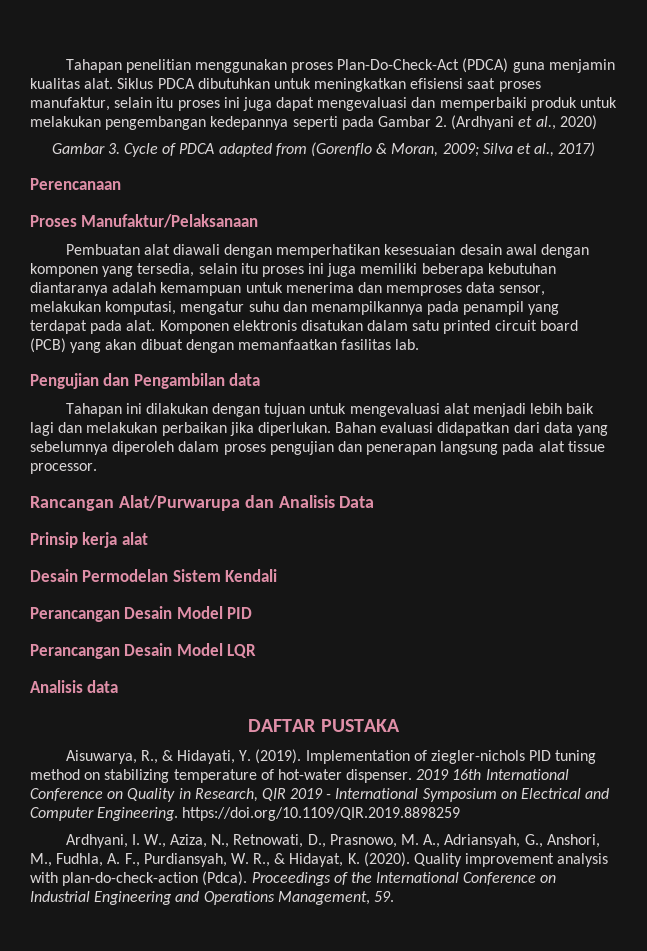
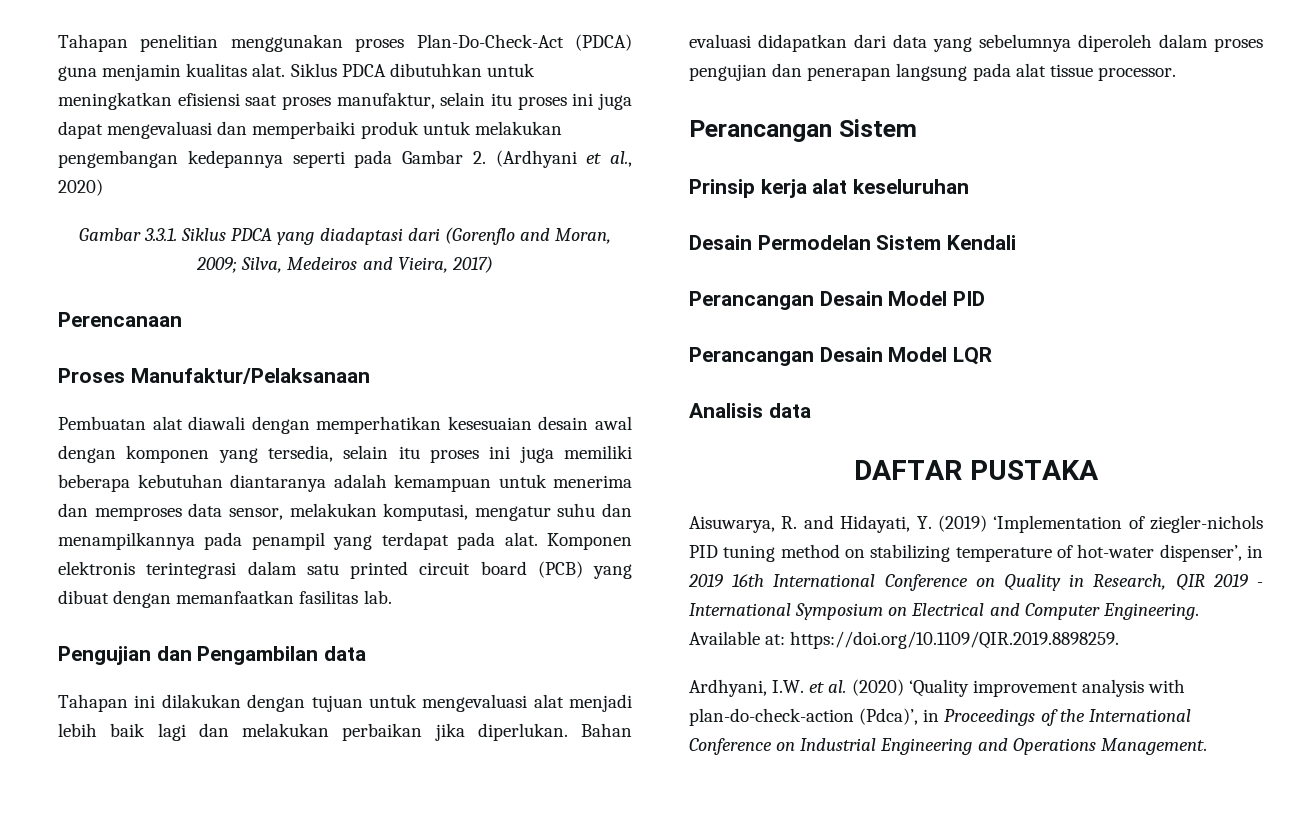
- Gambar 3. Cycle of PDCA adapted from (Gorenflo & Moran, 2009; Silva et al., 2017)
+ Gambar 3.3.1. Siklus PDCA yang diadaptasi dari (Gorenflo and Moran, 2009; Silva, Medeiros and Vieira, 2017)
- Komponen elektronis disatukan dalam satu printed circuit board (PCB) yang akan dibuat dengan memanfaatkan fasilitas lab.
+ Komponen elektronis terintegrasi dalam satu printed circuit board (PCB) yang dibuat dengan memanfaatkan fasilitas lab.
- Rancangan Alat/Purwarupa dan Analisis Data
+ Perancangan Sistem
- Prinsip kerja alat
+ Prinsip kerja alat keseluruhan
- Aisuwarya, R., & Hidayati, Y. (2019). Implementation of ziegler-nichols PID tuning method on stabilizing temperature of hot-water dispenser. 2019 16th International Conference on Quality in Research, QIR 2019 - International Symposium on Electrical and Computer Engineering. https://doi.org/10.1109/QIR.2019.8898259
- Ardhyani, I. W., Aziza, N., Retnowati, D., Prasnowo, M. A., Adriansyah, G., Anshori, M., Fudhla, A. F., Purdiansyah, W. R., & Hidayat, K. (2020). Quality improvement analysis with plan-do-check-action (Pdca). Proceedings of the International Conference on Industrial Engineering and Operations Management, 59.
+ Aisuwarya, R. and Hidayati, Y. (2019) ‘Implementation of ziegler-nichols PID tuning method on stabilizing temperature of hot-water dispenser’, in 2019 16th International Conference on Quality in Research, QIR 2019 - International Symposium on Electrical and Computer Engineering. Available at: https://doi.org/10.1109/QIR.2019.8898259.
+ Ardhyani, I.W. et al. (2020) ‘Quality improvement analysis with plan-do-check-action (Pdca)’, in Proceedings of the International Conference on Industrial Engineering and Operations Management.

